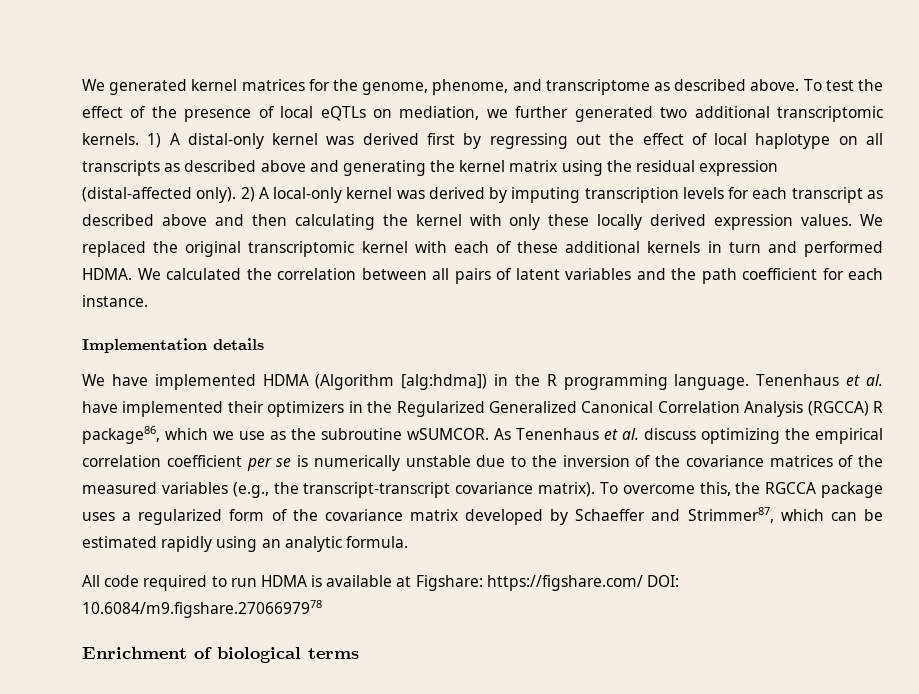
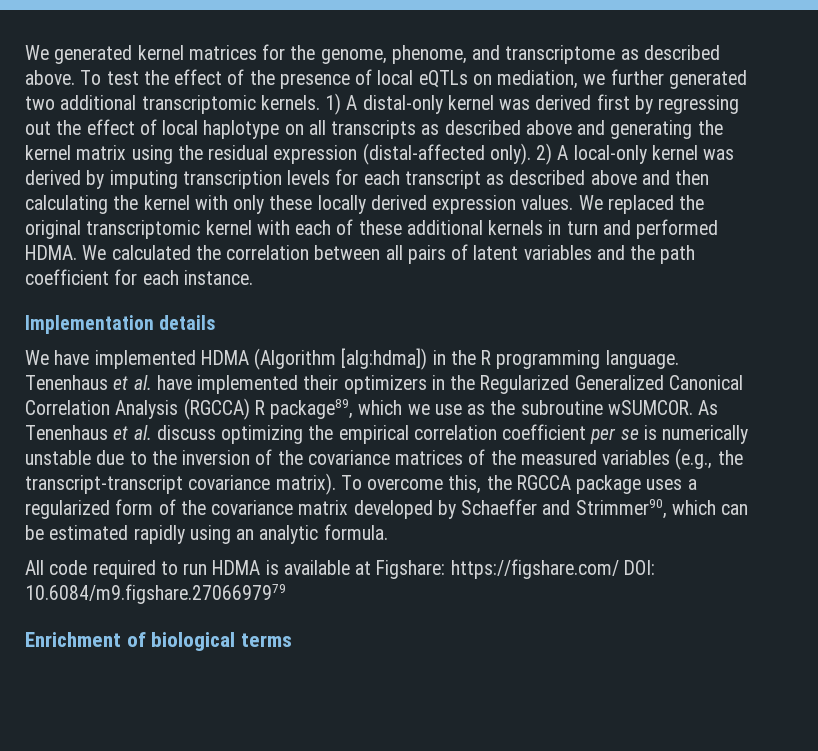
- Tenenhaus et al. have implemented their optimizers in the Regularized Generalized Canonical Correlation Analysis (RGCCA) R package86, which we use as the subroutine wSUMCOR.
+ Tenenhaus et al. have implemented their optimizers in the Regularized Generalized Canonical Correlation Analysis (RGCCA) R package89, which we use as the subroutine wSUMCOR.
- To overcome this, the RGCCA package uses a regularized form of the covariance matrix developed by Schaeffer and Strimmer87, which can be estimated rapidly using an analytic formula.
+ To overcome this, the RGCCA package uses a regularized form of the covariance matrix developed by Schaeffer and Strimmer90, which can be estimated rapidly using an analytic formula.
- All code required to run HDMA is available at Figshare: https://figshare.com/ DOI: 10.6084/m9.figshare.2706697978
+ All code required to run HDMA is available at Figshare: https://figshare.com/ DOI: 10.6084/m9.figshare.2706697979

